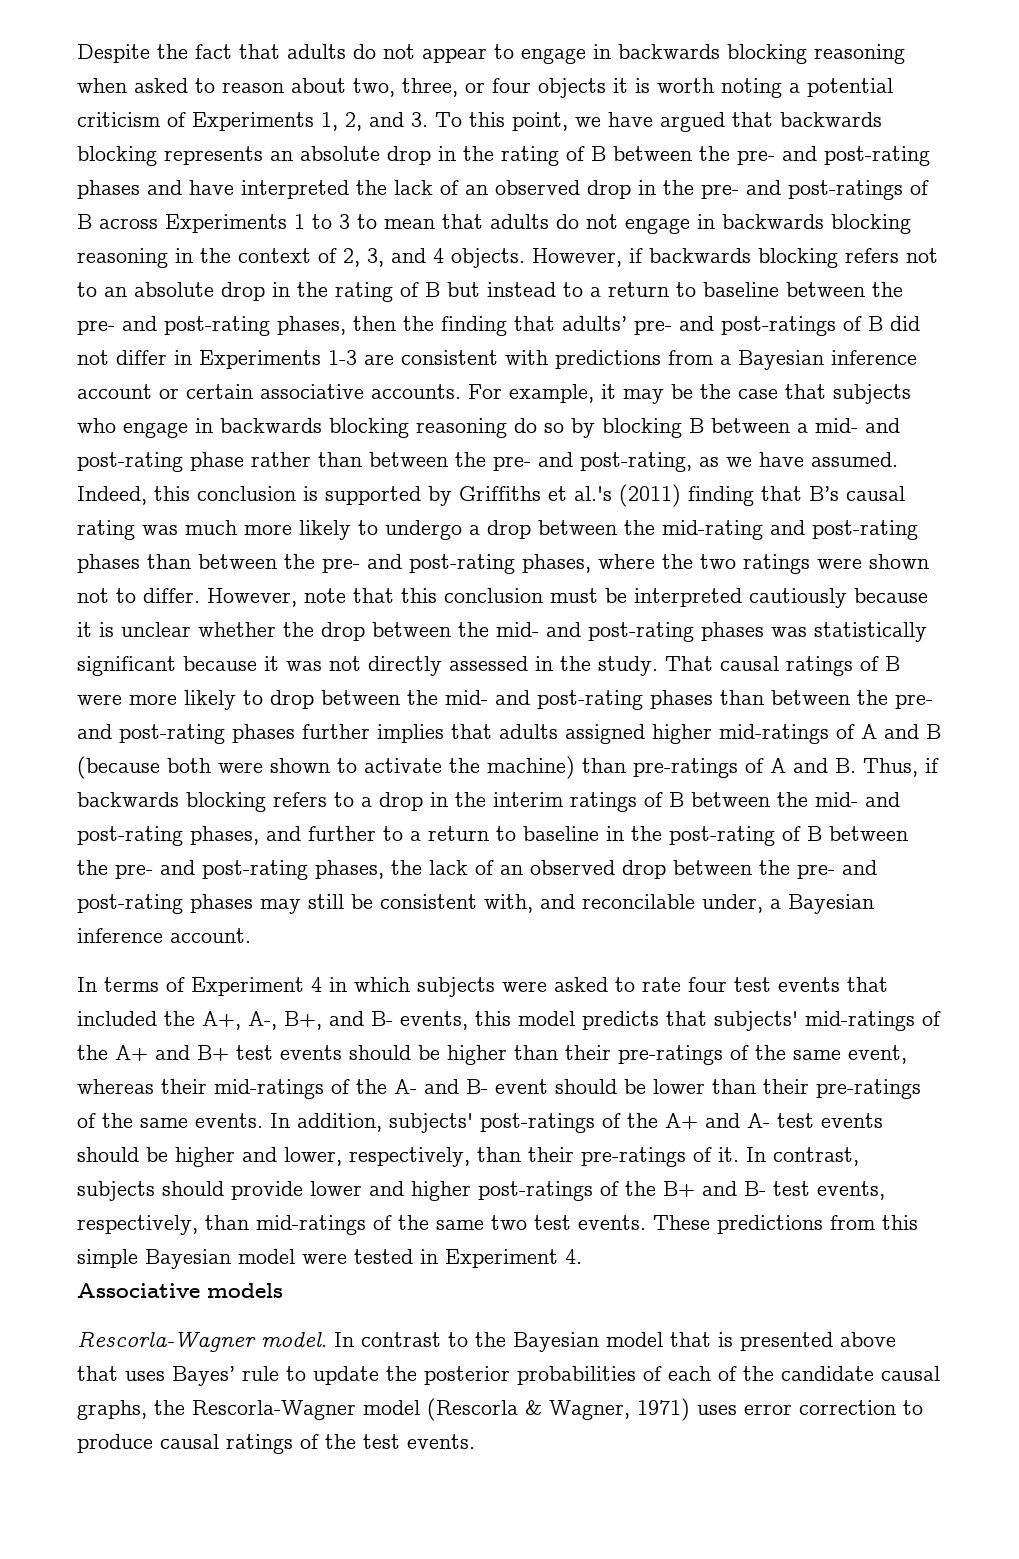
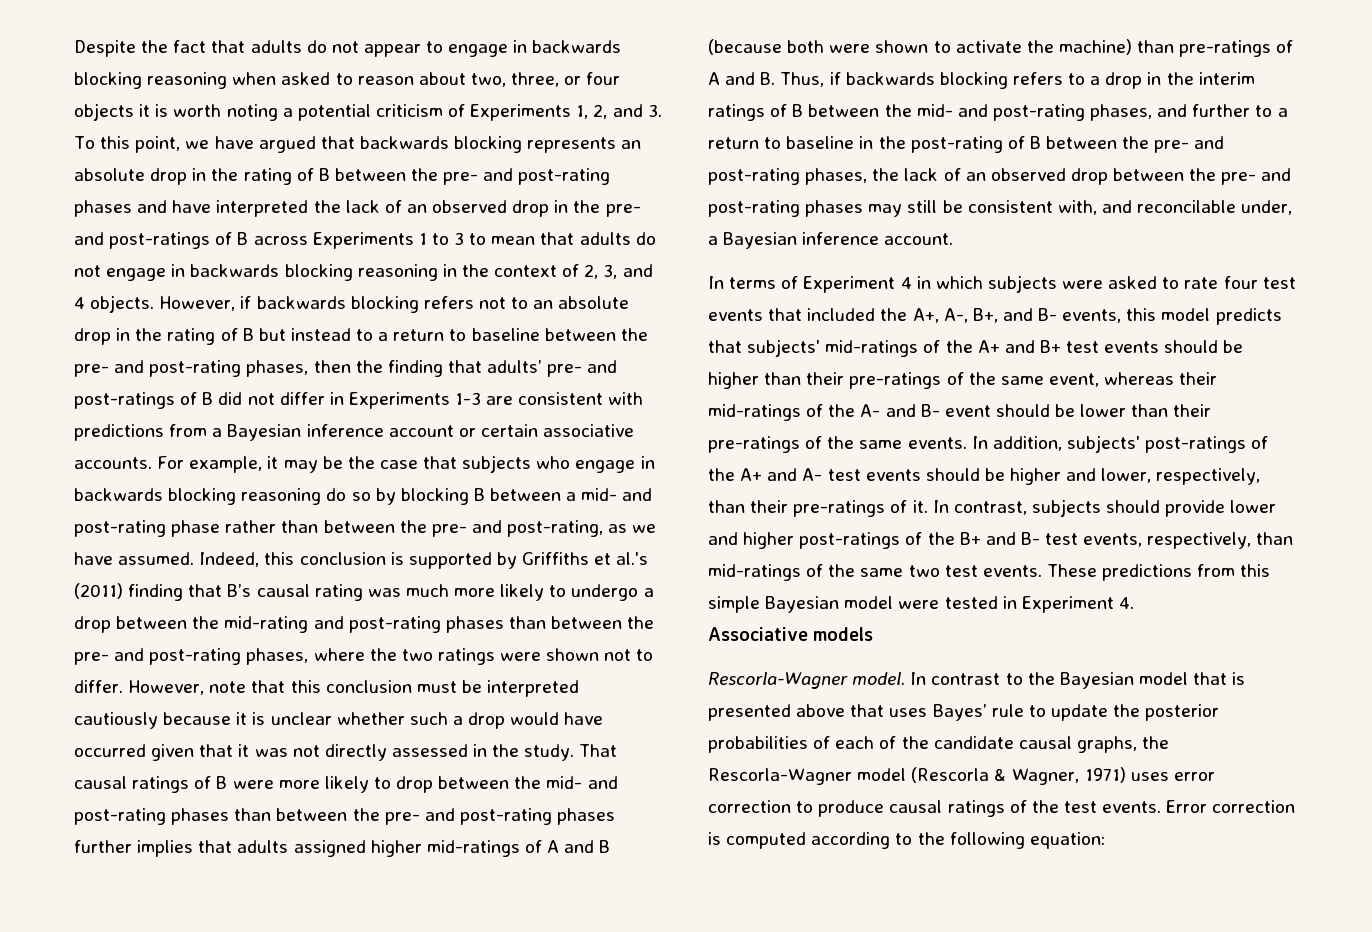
- However, note that this conclusion must be interpreted cautiously because it is unclear whether the drop between the mid- and post-rating phases was statistically significant because it was not directly assessed in the study.
+ However, note that this conclusion must be interpreted cautiously because it is unclear whether such a drop would have occurred given that it was not directly assessed in the study.
+ Error correction is computed according to the following equation:

